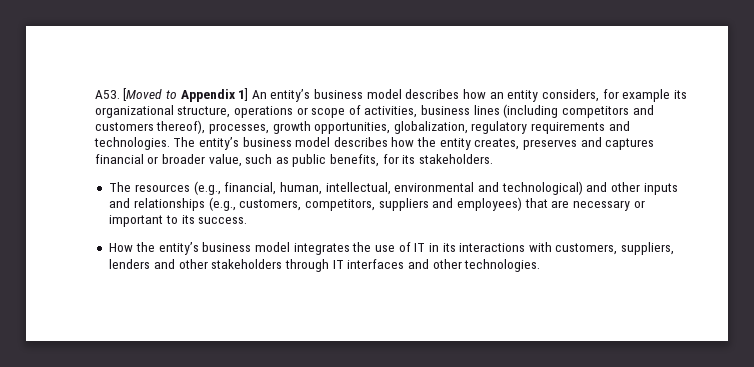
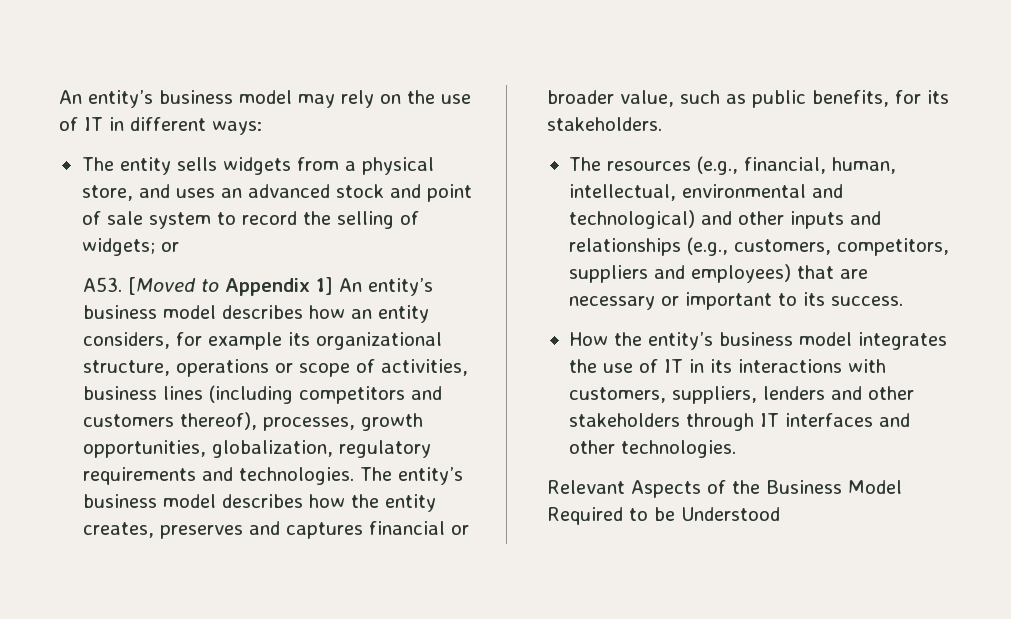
+ An entity’s business model may rely on the use of IT in different ways:
+ The entity sells widgets from a physical store, and uses an advanced stock and point of sale system to record the selling of widgets; or
+ Relevant Aspects of the Business Model Required to be Understood

